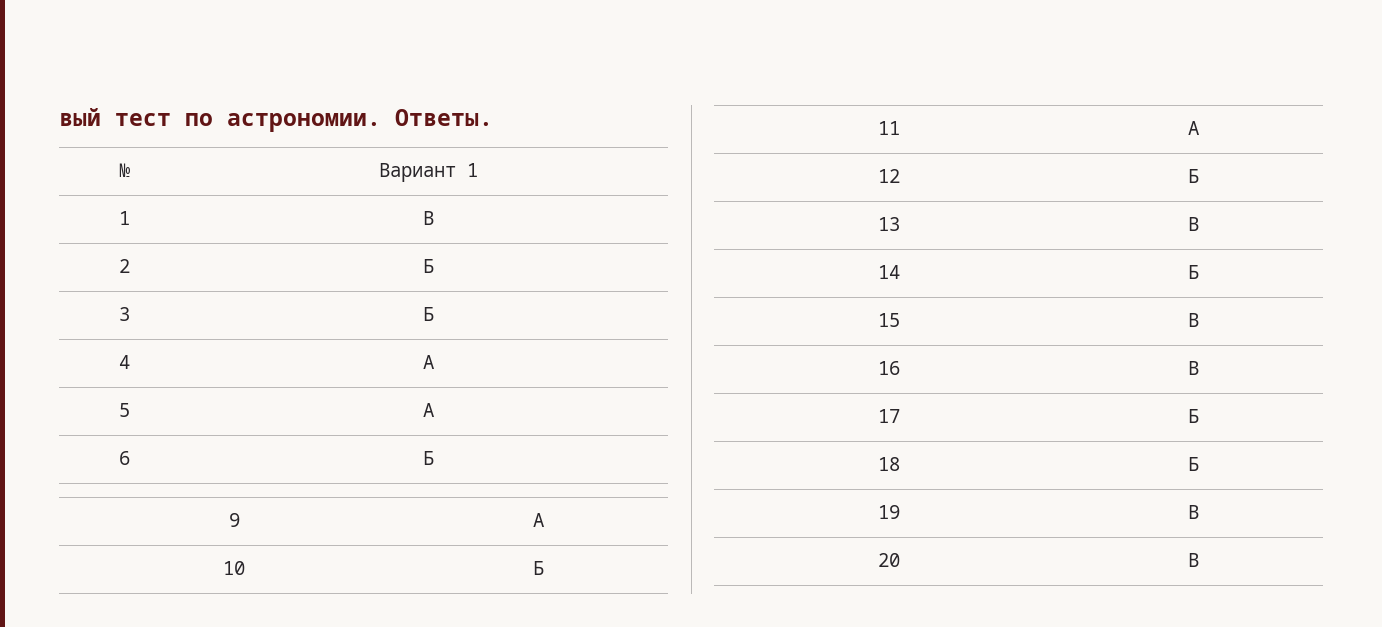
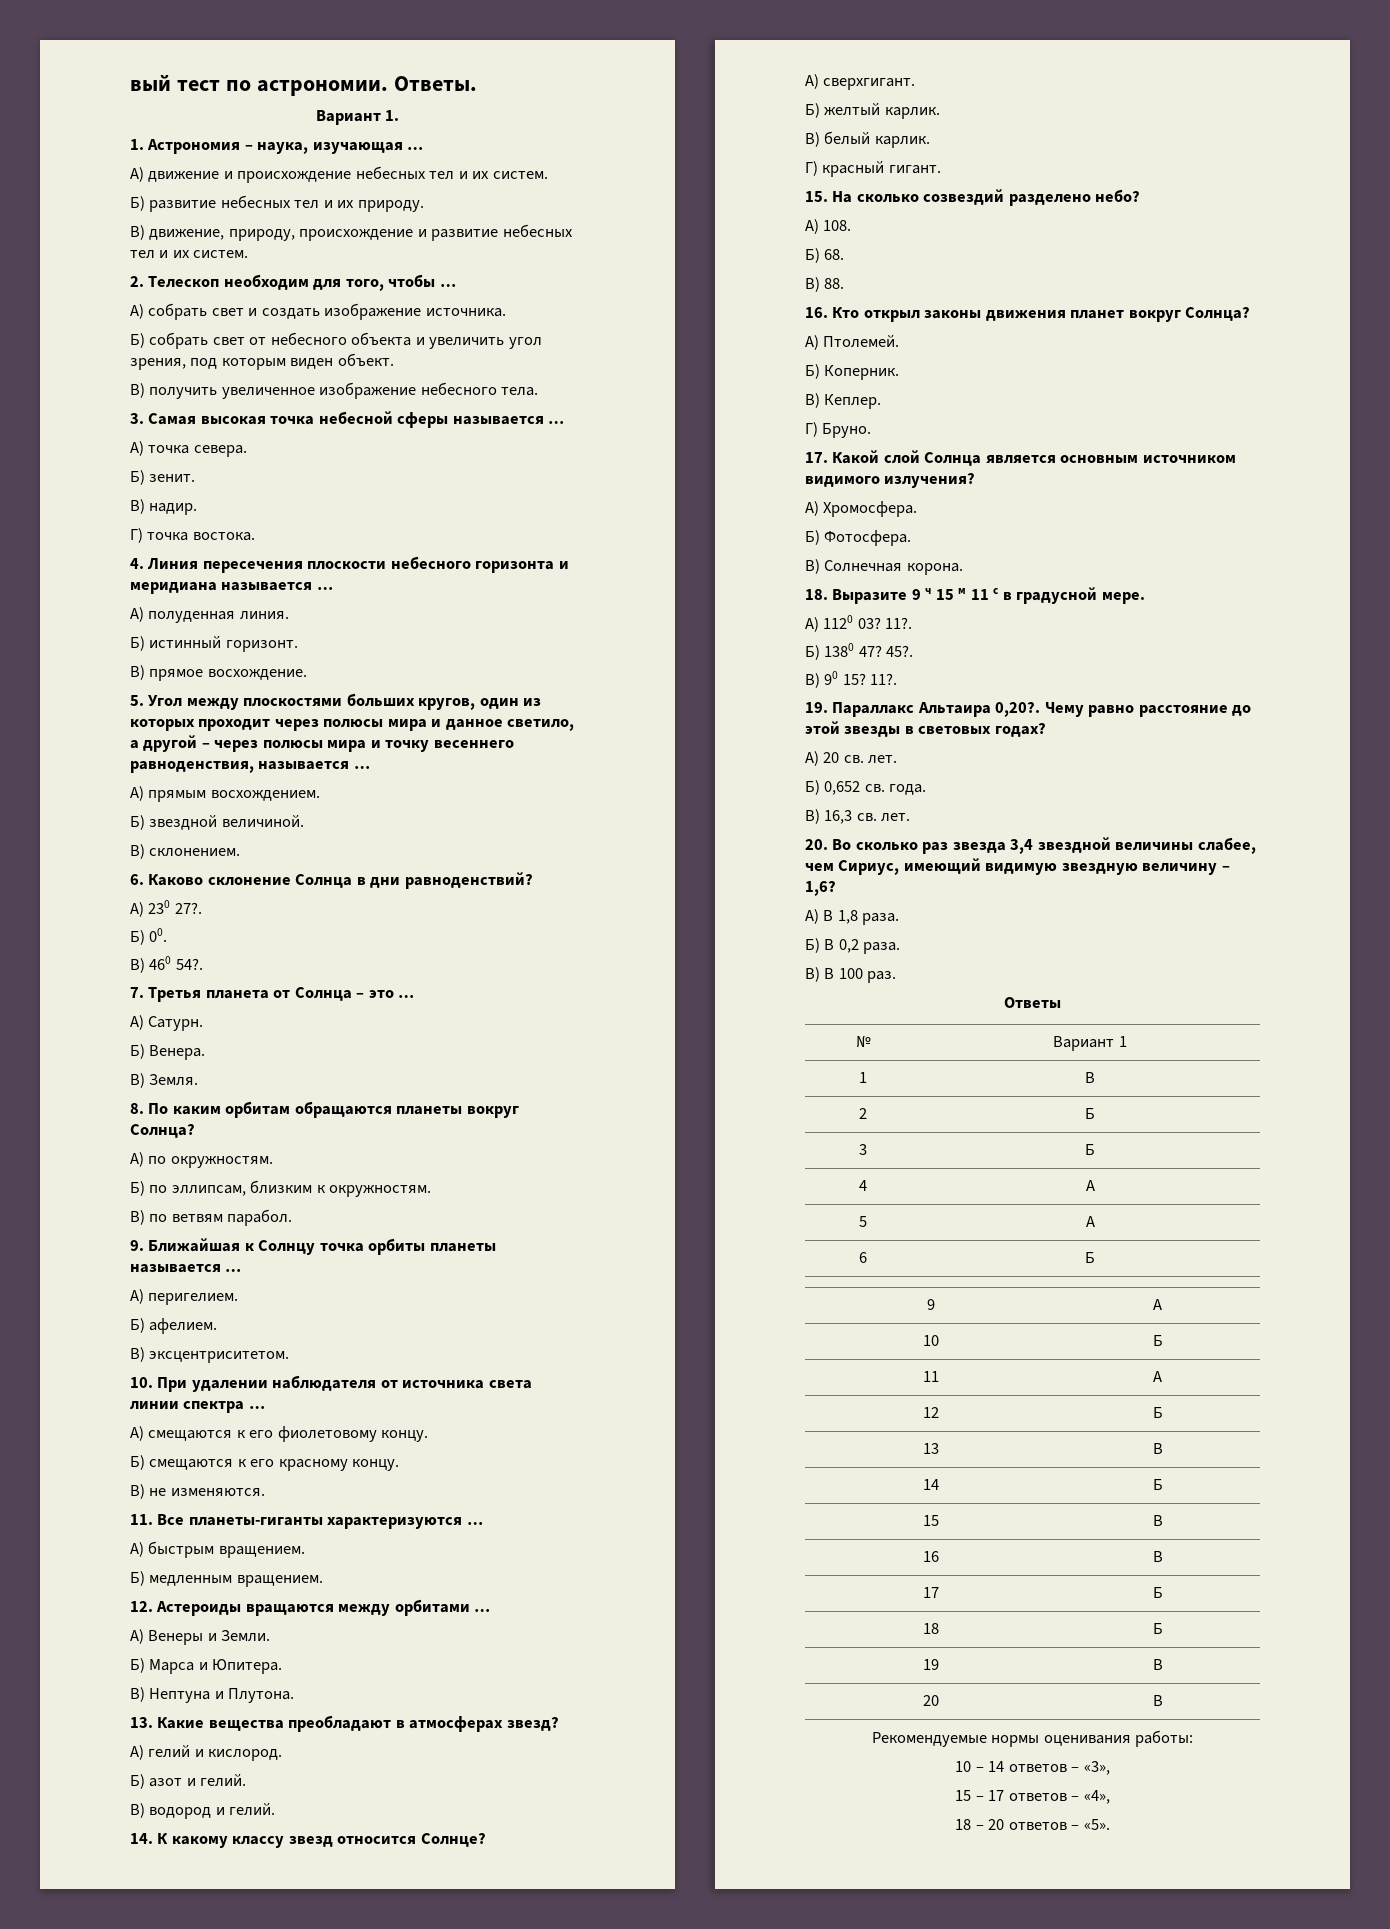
+ Вариант 1.
+ 1. Астрономия – наука, изучающая …
+ А) движение и происхождение небесных тел и их систем.
+ Б) развитие небесных тел и их природу.
+ В) движение, природу, происхождение и развитие небесных тел и их систем.
+ 2. Телескоп необходим для того, чтобы …
+ А) собрать свет и создать изображение источника.
+ Б) собрать свет от небесного объекта и увеличить угол зрения, под которым виден объект.
+ В) получить увеличенное изображение небесного тела.
+ 3. Самая высокая точка небесной сферы называется …
+ А) точка севера.
+ Б) зенит.
+ В) надир.
+ Г) точка востока.
+ 4. Линия пересечения плоскости небесного горизонта и меридиана называется …
+ А) полуденная линия.
+ Б) истинный горизонт.
+ В) прямое восхождение.
+ 5. Угол между плоскостями больших кругов, один из которых проходит через полюсы мира и данное светило, а другой – через полюсы мира и точку весеннего равноденствия, называется …
+ А) прямым восхождением.
+ Б) звездной величиной.
+ В) склонением.
+ 6. Каково склонение Солнца в дни равноденствий?
+ А) 230 27?.
+ Б) 00.
+ В) 460 54?.
+ 7. Третья планета от Солнца – это …
+ А) Сатурн.
+ Б) Венера.
+ В) Земля.
+ 8. По каким орбитам обращаются планеты вокруг Солнца?
+ А) по окружностям.
+ Б) по эллипсам, близким к окружностям.
+ В) по ветвям парабол.
+ 9. Ближайшая к Солнцу точка орбиты планеты называется …
+ А) перигелием.
+ Б) афелием.
+ В) эксцентриситетом.
+ 10. При удалении наблюдателя от источника света линии спектра …
+ А) смещаются к его фиолетовому концу.
+ Б) смещаются к его красному концу.
+ В) не изменяются.
+ 11. Все планеты-гиганты характеризуются …
+ А) быстрым вращением.
+ Б) медленным вращением.
+ 12. Астероиды вращаются между орбитами …
+ А) Венеры и Земли.
+ Б) Марса и Юпитера.
+ В) Нептуна и Плутона.
+ 13. Какие вещества преобладают в атмосферах звезд?
+ А) гелий и кислород.
+ Б) азот и гелий.
+ В) водород и гелий.
+ 14. К какому классу звезд относится Солнце?
+ А) сверхгигант.
+ Б) желтый карлик.
+ В) белый карлик.
+ Г) красный гигант.
+ 15. На сколько созвездий разделено небо?
+ А) 108.
+ Б) 68.
+ В) 88.
+ 16. Кто открыл законы движения планет вокруг Солнца?
+ А) Птолемей.
+ Б) Коперник.
+ В) Кеплер.
+ Г) Бруно.
+ 17. Какой слой Солнца является основным источником видимого излучения?
+ А) Хромосфера.
+ Б) Фотосфера.
+ В) Солнечная корона.
+ 18. Выразите 9 ч 15 м 11 с в градусной мере.
+ А) 1120 03? 11?.
+ Б) 1380 47? 45?.
+ В) 90 15? 11?.
+ 19. Параллакс Альтаира 0,20?. Чему равно расстояние до этой звезды в световых годах?
+ А) 20 св. лет.
+ Б) 0,652 св. года.
+ В) 16,3 св. лет.
+ 20. Во сколько раз звезда 3,4 звездной величины слабее, чем Сириус, имеющий видимую звездную величину – 1,6?
+ А) В 1,8 раза.
+ Б) В 0,2 раза.
+ В) В 100 раз.
+ Ответы
+ Рекомендуемые нормы оценивания работы:
+ 10 – 14 ответов – «3»,
+ 15 – 17 ответов – «4»,
+ 18 – 20 ответов – «5».

